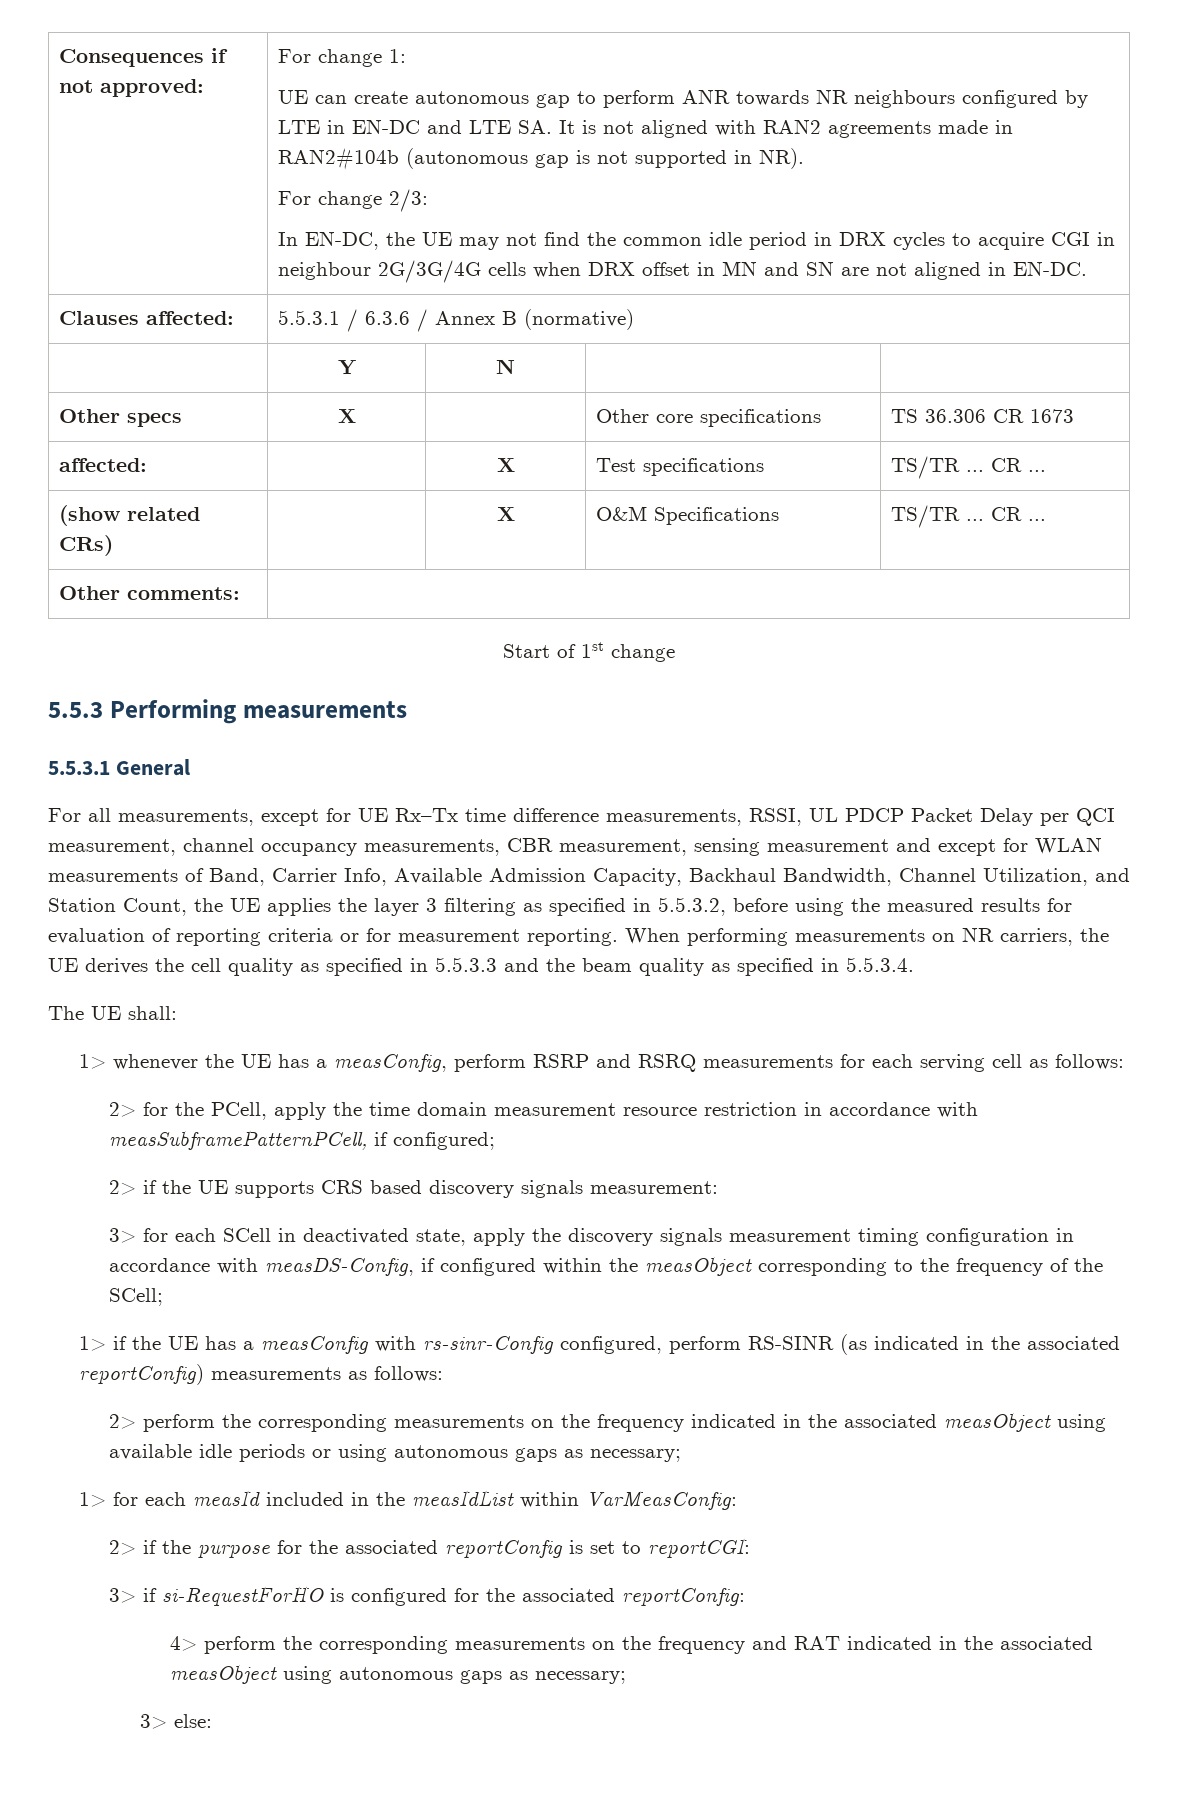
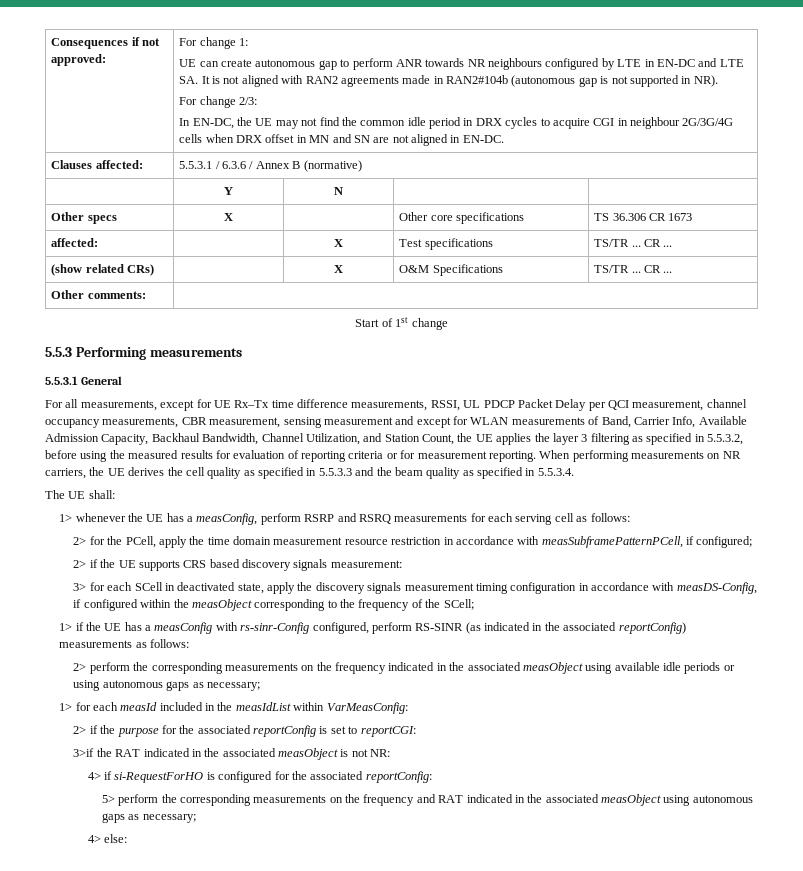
- 3> if si-RequestForHO is configured for the associated reportConfig:
+ 3>if the RAT indicated in the associated measObject is not NR:
+ 4> if si-RequestForHO is configured for the associated reportConfig:
- 4> perform the corresponding measurements on the frequency and RAT indicated in the associated measObject using autonomous gaps as necessary;
+ 5> perform the corresponding measurements on the frequency and RAT indicated in the associated measObject using autonomous gaps as necessary;
- 3> else:
+ 4> else:

